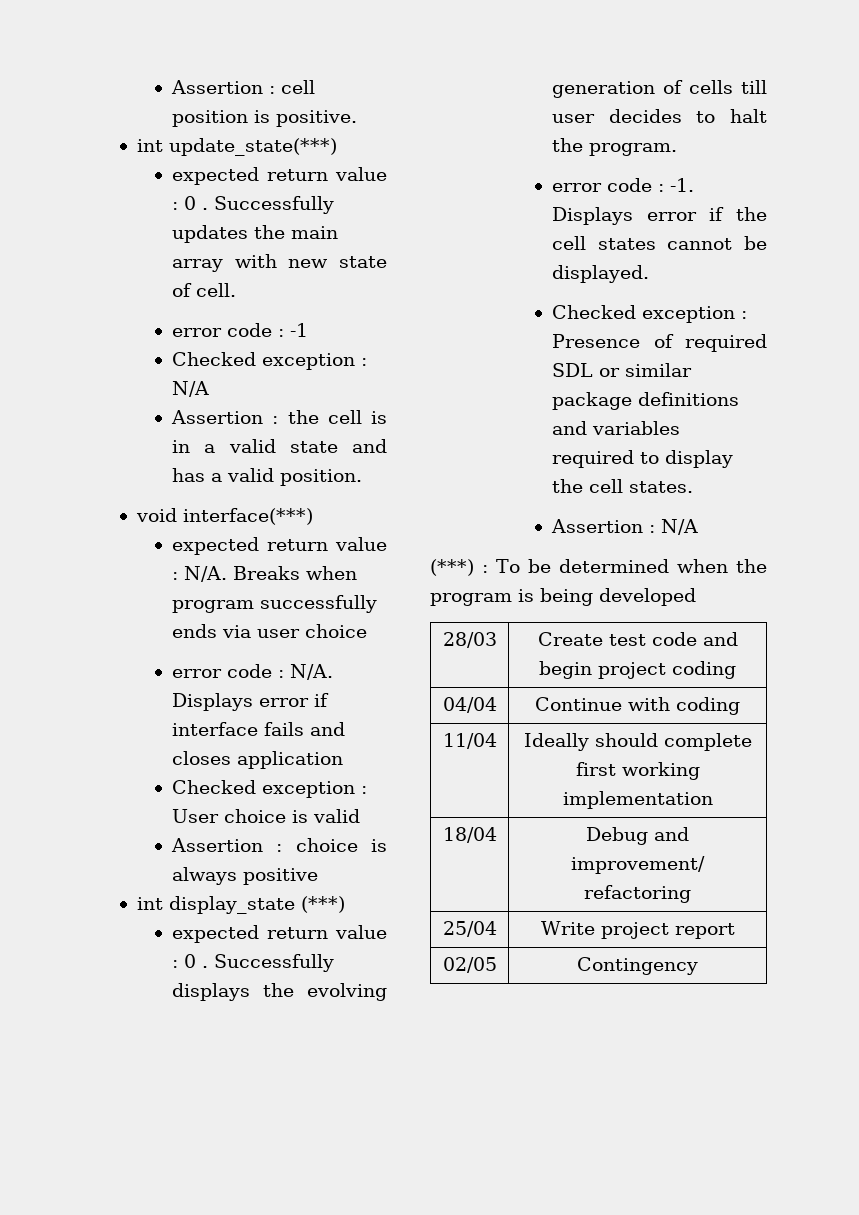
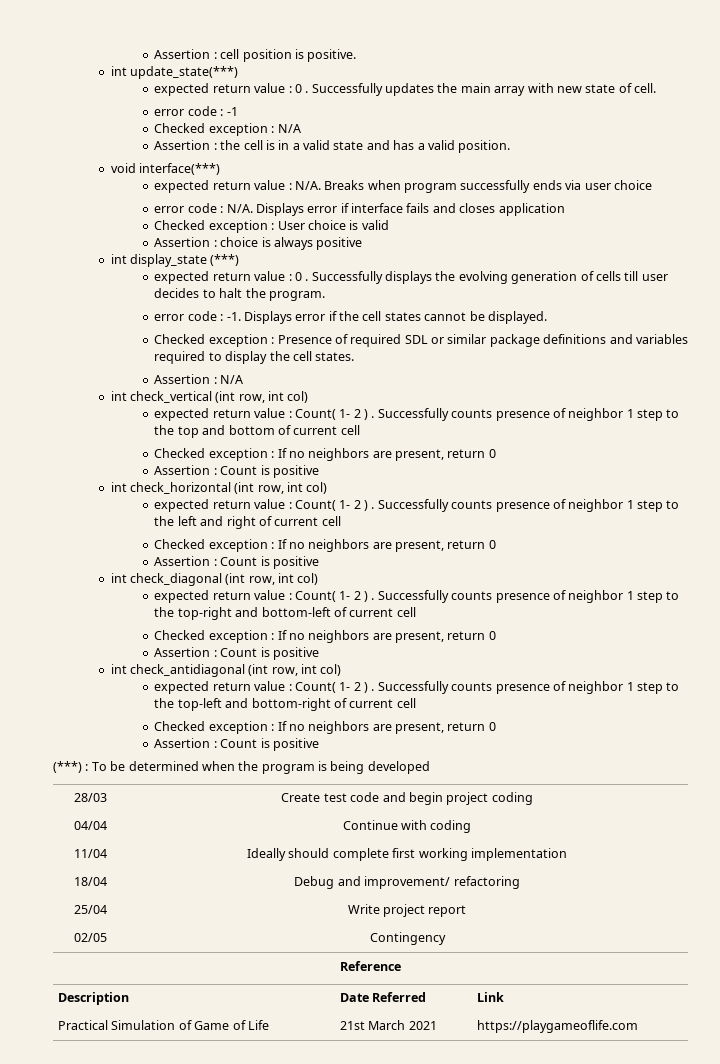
+ int check_vertical (int row, int col)
+ expected return value : Count( 1- 2 ) . Successfully counts presence of neighbor 1 step to the top and bottom of current cell
+ Checked exception : If no neighbors are present, return 0
+ Assertion : Count is positive
+ int check_horizontal (int row, int col)
+ expected return value : Count( 1- 2 ) . Successfully counts presence of neighbor 1 step to the left and right of current cell
+ Checked exception : If no neighbors are present, return 0
+ Assertion : Count is positive
+ int check_diagonal (int row, int col)
+ expected return value : Count( 1- 2 ) . Successfully counts presence of neighbor 1 step to the top-right and bottom-left of current cell
+ Checked exception : If no neighbors are present, return 0
+ Assertion : Count is positive
+ int check_antidiagonal (int row, int col)
+ expected return value : Count( 1- 2 ) . Successfully counts presence of neighbor 1 step to the top-left and bottom-right of current cell
+ Checked exception : If no neighbors are present, return 0
+ Assertion : Count is positive
+ Reference
+ Description | Date Referred | Link
+ Practical Simulation of Game of Life | 21st March 2021 | https://playgameoflife.com

